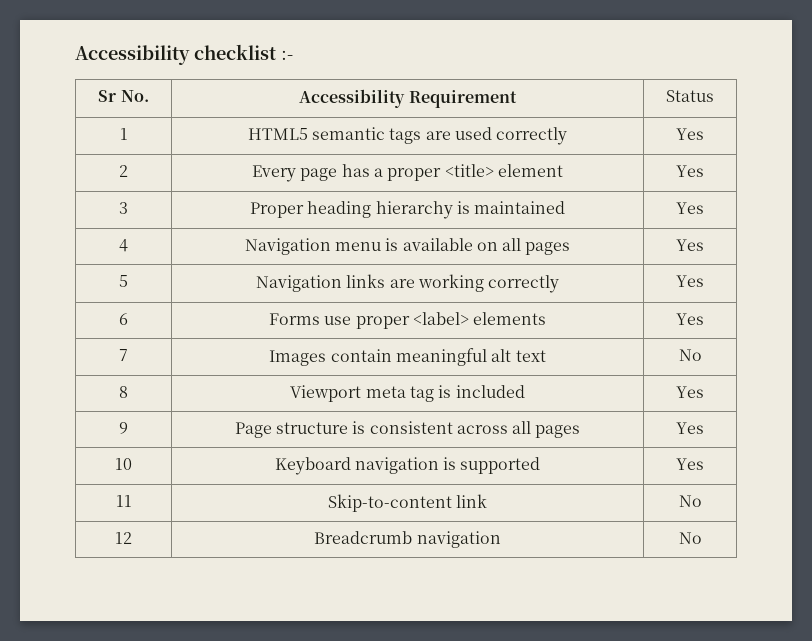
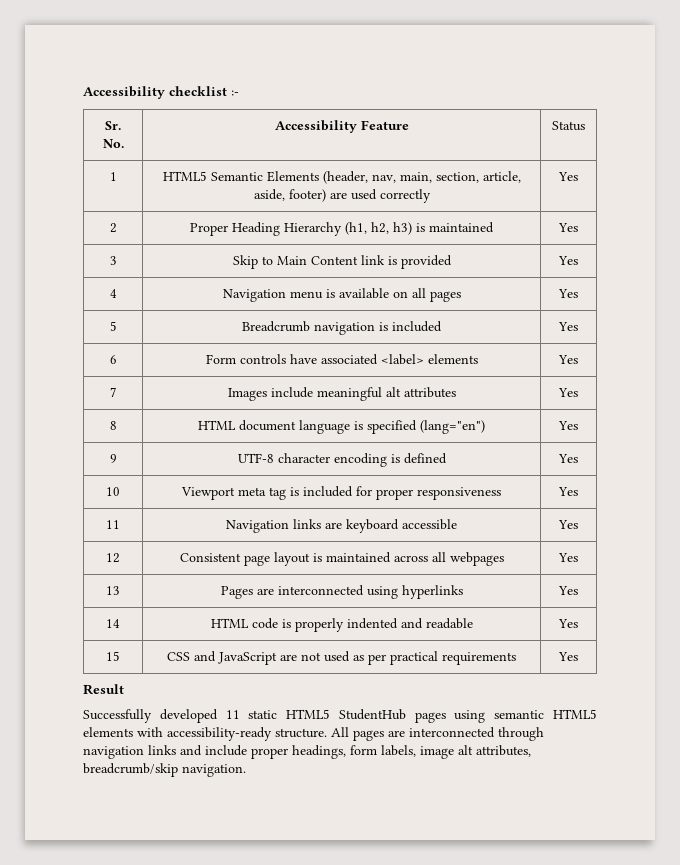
- Sr No. | Accessibility Requirement | Status
+ Sr. No. | Accessibility Feature | Status
- 1 | HTML5 semantic tags are used correctly | Yes
+ 1 | HTML5 Semantic Elements (header, nav, main, section, article, aside, footer) are used correctly | Yes
- 2 | Every page has a proper <title> element | Yes
- 3 | Proper heading hierarchy is maintained | Yes
+ 2 | Proper Heading Hierarchy (h1, h2, h3) is maintained | Yes
+ 3 | Skip to Main Content link is provided | Yes
- 5 | Navigation links are working correctly | Yes
- 6 | Forms use proper <label> elements | Yes
+ 5 | Breadcrumb navigation is included | Yes
+ 6 | Form controls have associated <label> elements | Yes
- 7 | Images contain meaningful alt text | No
+ 7 | Images include meaningful alt attributes | Yes
- 8 | Viewport meta tag is included | Yes
- 9 | Page structure is consistent across all pages | Yes
- 10 | Keyboard navigation is supported | Yes
- 11 | Skip-to-content link | No
- 12 | Breadcrumb navigation | No
+ 8 | HTML document language is specified (lang="en") | Yes
+ 9 | UTF-8 character encoding is defined | Yes
+ 10 | Viewport meta tag is included for proper responsiveness | Yes
+ 11 | Navigation links are keyboard accessible | Yes
+ 12 | Consistent page layout is maintained across all webpages | Yes
+ 13 | Pages are interconnected using hyperlinks | Yes
+ 14 | HTML code is properly indented and readable | Yes
+ 15 | CSS and JavaScript are not used as per practical requirements | Yes
+ Result
+ Successfully developed 11 static HTML5 StudentHub pages using semantic HTML5 elements with accessibility-ready structure. All pages are interconnected through navigation links and include proper headings, form labels, image alt attributes, breadcrumb/skip navigation.

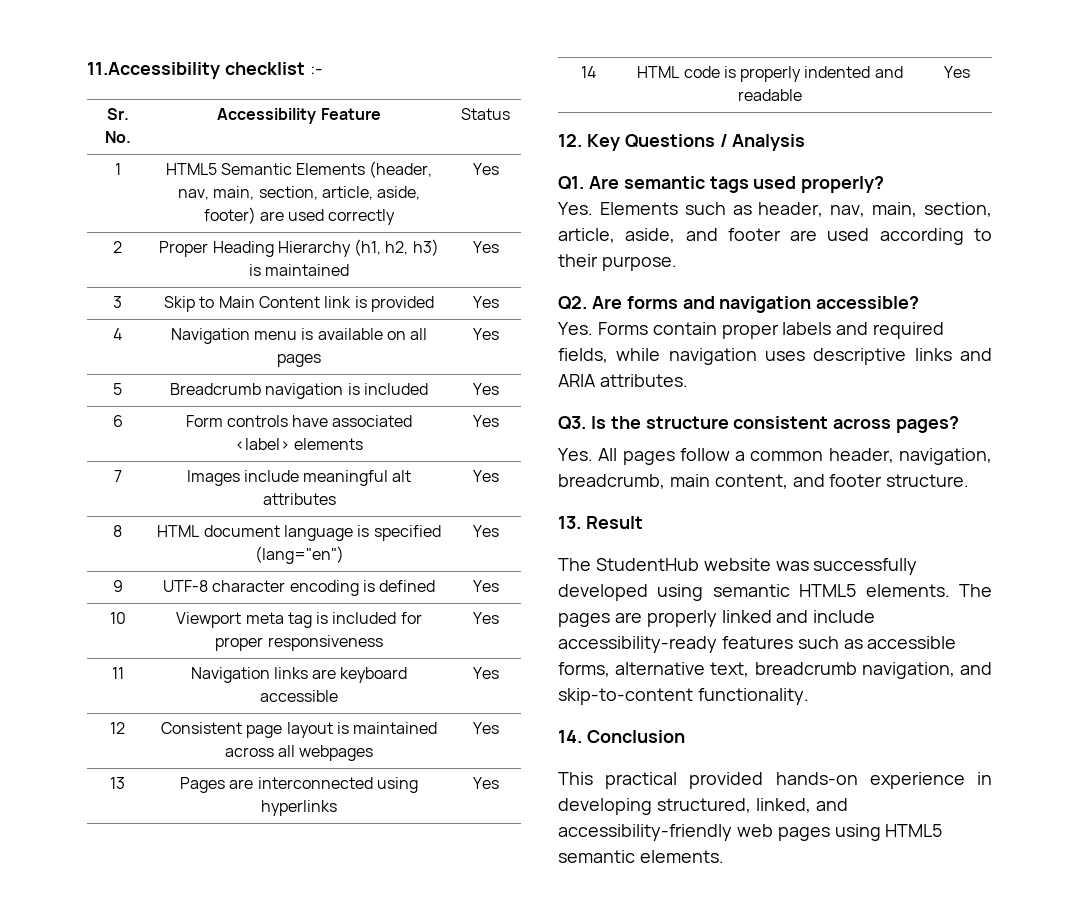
- Accessibility checklist :-
+ 11.Accessibility checklist :-
- 15 | CSS and JavaScript are not used as per practical requirements | Yes
- Result
- Successfully developed 11 static HTML5 StudentHub pages using semantic HTML5 elements with accessibility-ready structure. All pages are interconnected through navigation links and include proper headings, form labels, image alt attributes, breadcrumb/skip navigation.
+ 12. Key Questions / Analysis
+ Q1. Are semantic tags used properly?
+ Yes. Elements such as header, nav, main, section, article, aside, and footer are used according to their purpose.
+ Q2. Are forms and navigation accessible?
+ Yes. Forms contain proper labels and required fields, while navigation uses descriptive links and ARIA attributes.
+ Q3. Is the structure consistent across pages?
+ Yes. All pages follow a common header, navigation, breadcrumb, main content, and footer structure.
+ 13. Result
+ The StudentHub website was successfully developed using semantic HTML5 elements. The pages are properly linked and include accessibility-ready features such as accessible forms, alternative text, breadcrumb navigation, and skip-to-content functionality.
+ 14. Conclusion
+ This practical provided hands-on experience in developing structured, linked, and accessibility-friendly web pages using HTML5 semantic elements.

